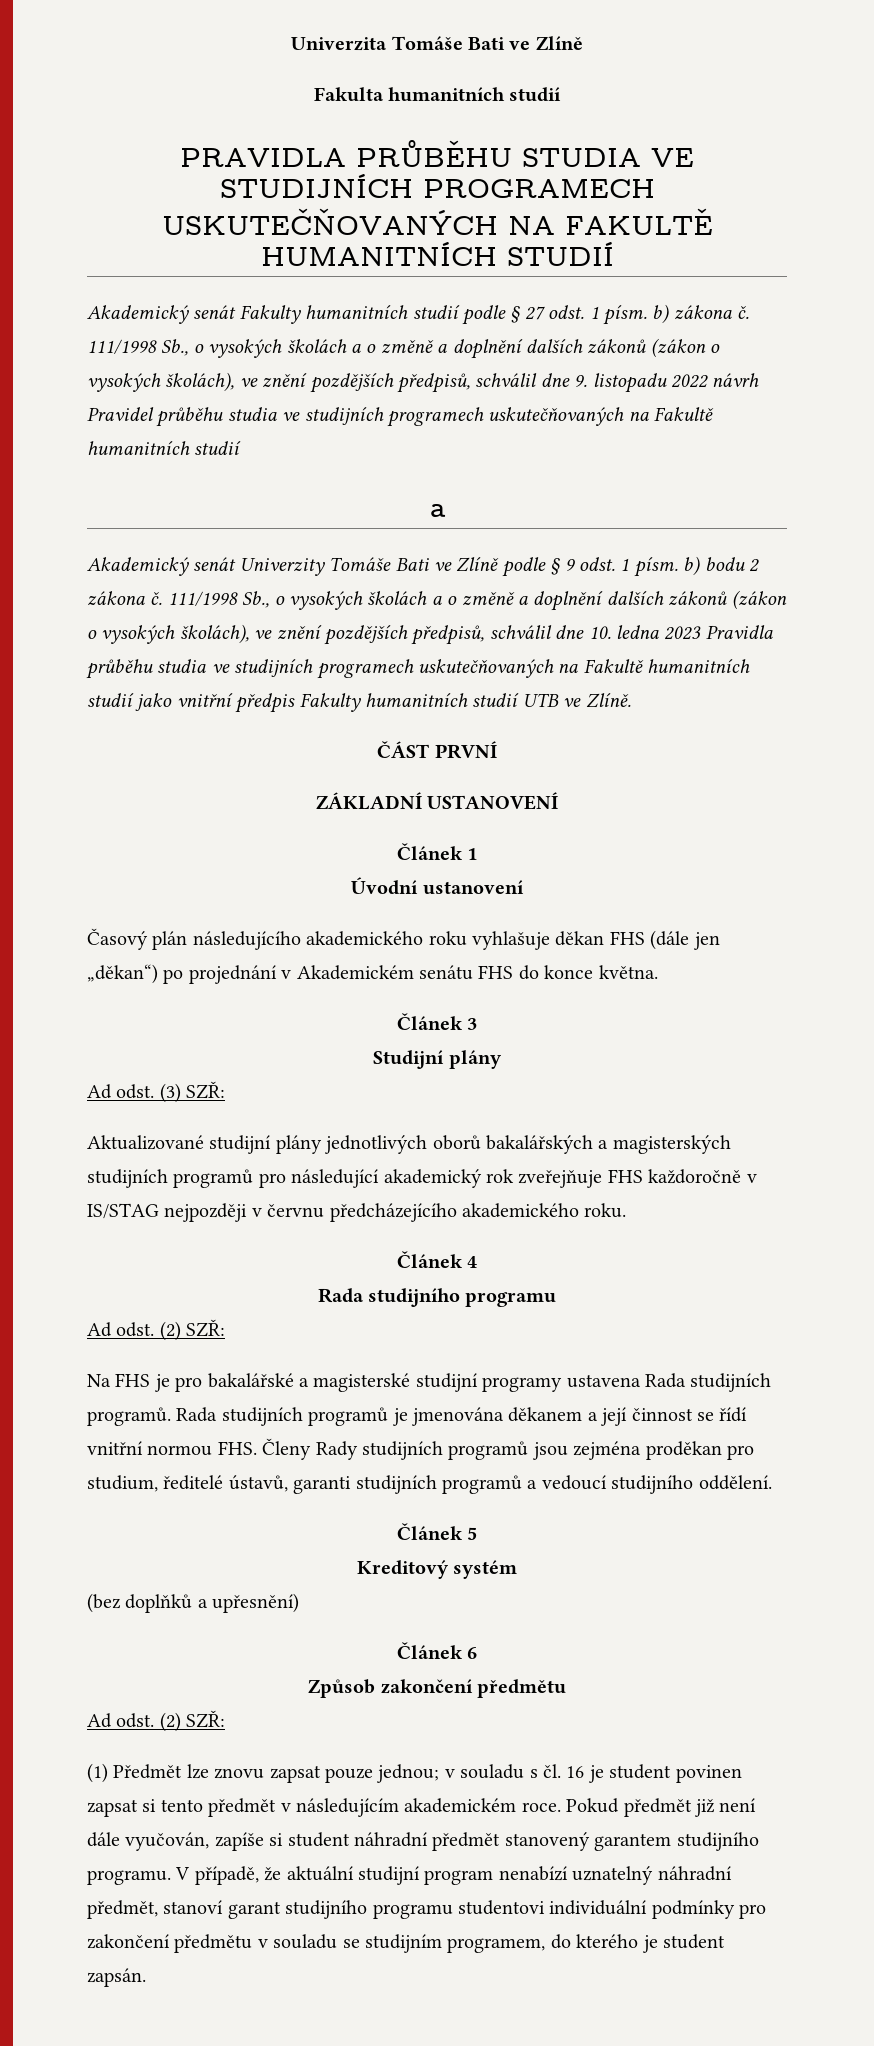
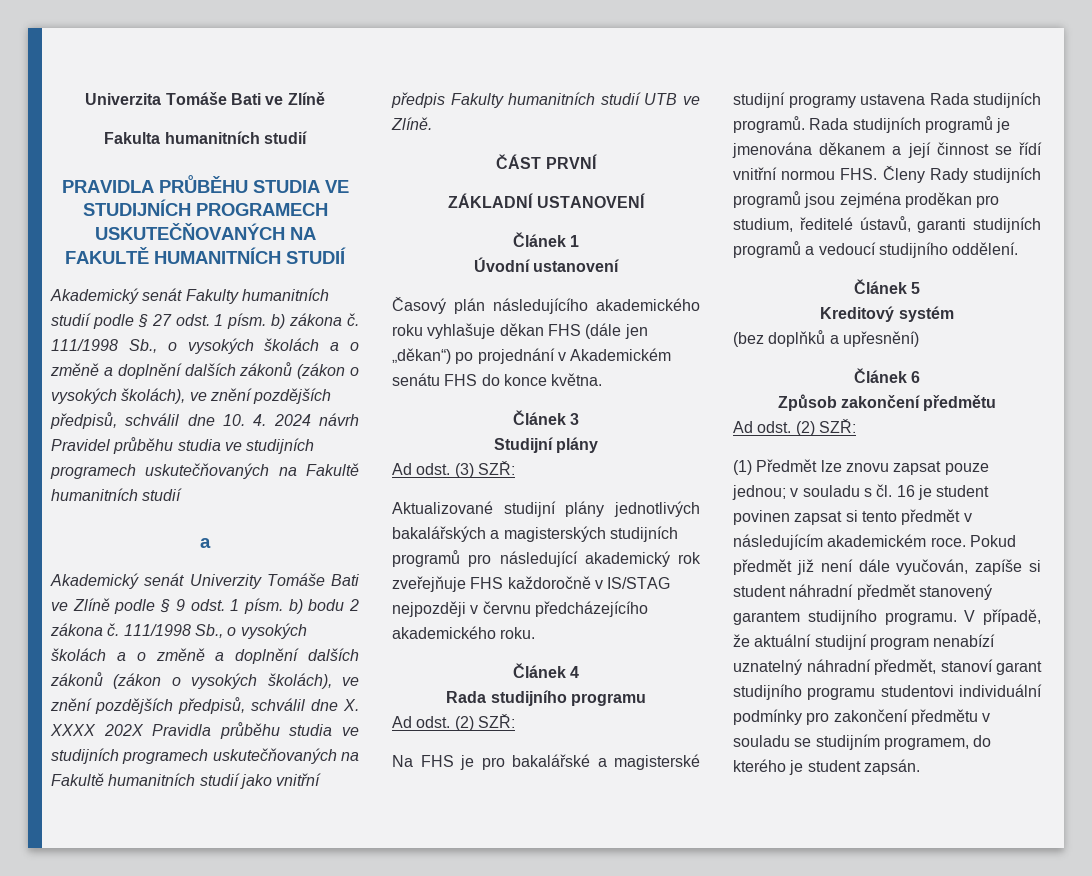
- 111/1998 Sb., o vysokých školách a o změně a doplnění dalších zákonů (zákon o vysokých školách), ve znění pozdějších předpisů, schválil dne 9. listopadu 2022 návrh Pravidel průběhu studia ve studijních programech uskutečňovaných na Fakultě humanitních studií
+ 111/1998 Sb., o vysokých školách a o změně a doplnění dalších zákonů (zákon o vysokých školách), ve znění pozdějších předpisů, schválil dne 10. 4. 2024 návrh Pravidel průběhu studia ve studijních programech uskutečňovaných na Fakultě humanitních studií
- 111/1998 Sb., o vysokých školách a o změně a doplnění dalších zákonů (zákon o vysokých školách), ve znění pozdějších předpisů, schválil dne 10. ledna 2023 Pravidla průběhu studia ve studijních programech uskutečňovaných na Fakultě humanitních studií jako vnitřní předpis Fakulty humanitních studií UTB ve Zlíně.
+ 111/1998 Sb., o vysokých školách a o změně a doplnění dalších zákonů (zákon o vysokých školách), ve znění pozdějších předpisů, schválil dne X. XXXX 202X Pravidla průběhu studia ve studijních programech uskutečňovaných na Fakultě humanitních studií jako vnitřní předpis Fakulty humanitních studií UTB ve Zlíně.
- Aktualizované studijní plány jednotlivých oborů bakalářských a magisterských studijních programů pro následující akademický rok zveřejňuje FHS každoročně v IS/STAG nejpozději v červnu předcházejícího akademického roku.
+ Aktualizované studijní plány jednotlivých bakalářských a magisterských studijních programů pro následující akademický rok zveřejňuje FHS každoročně v IS/STAG nejpozději v červnu předcházejícího akademického roku.

